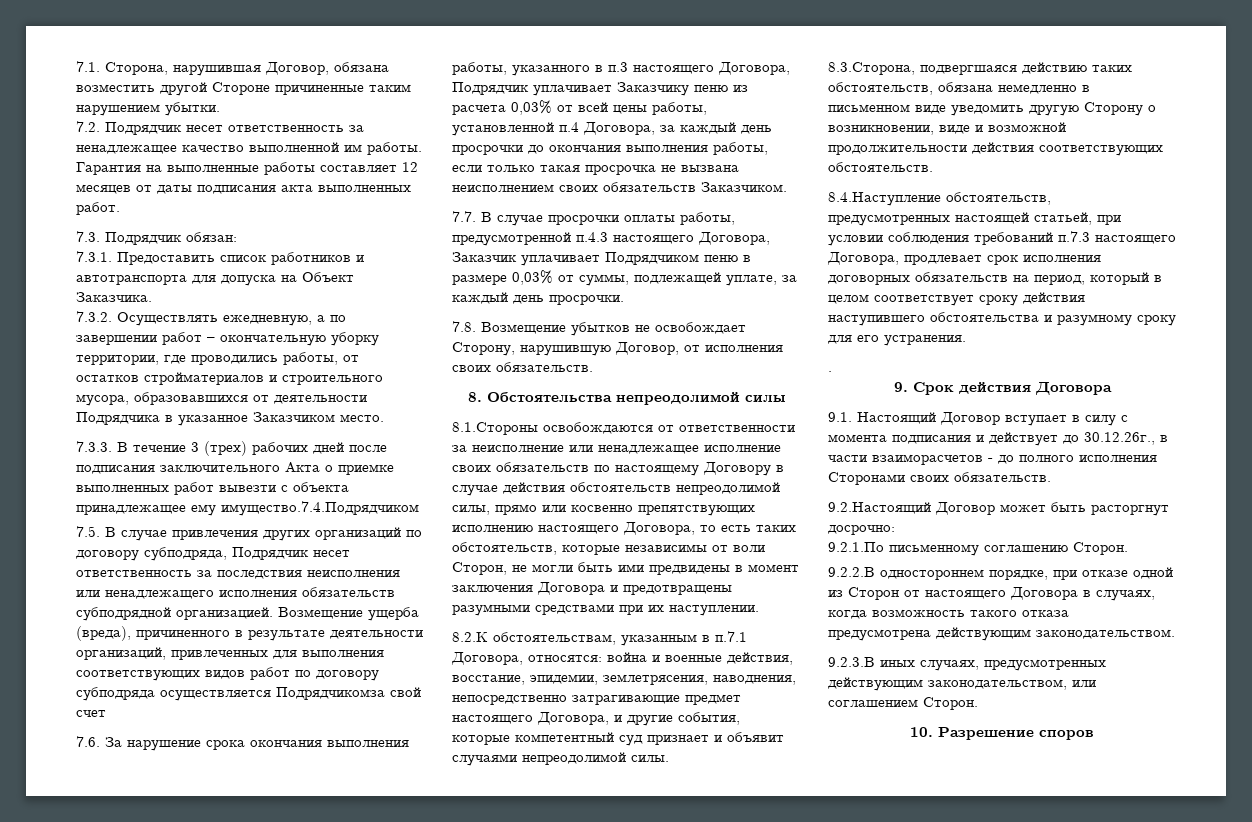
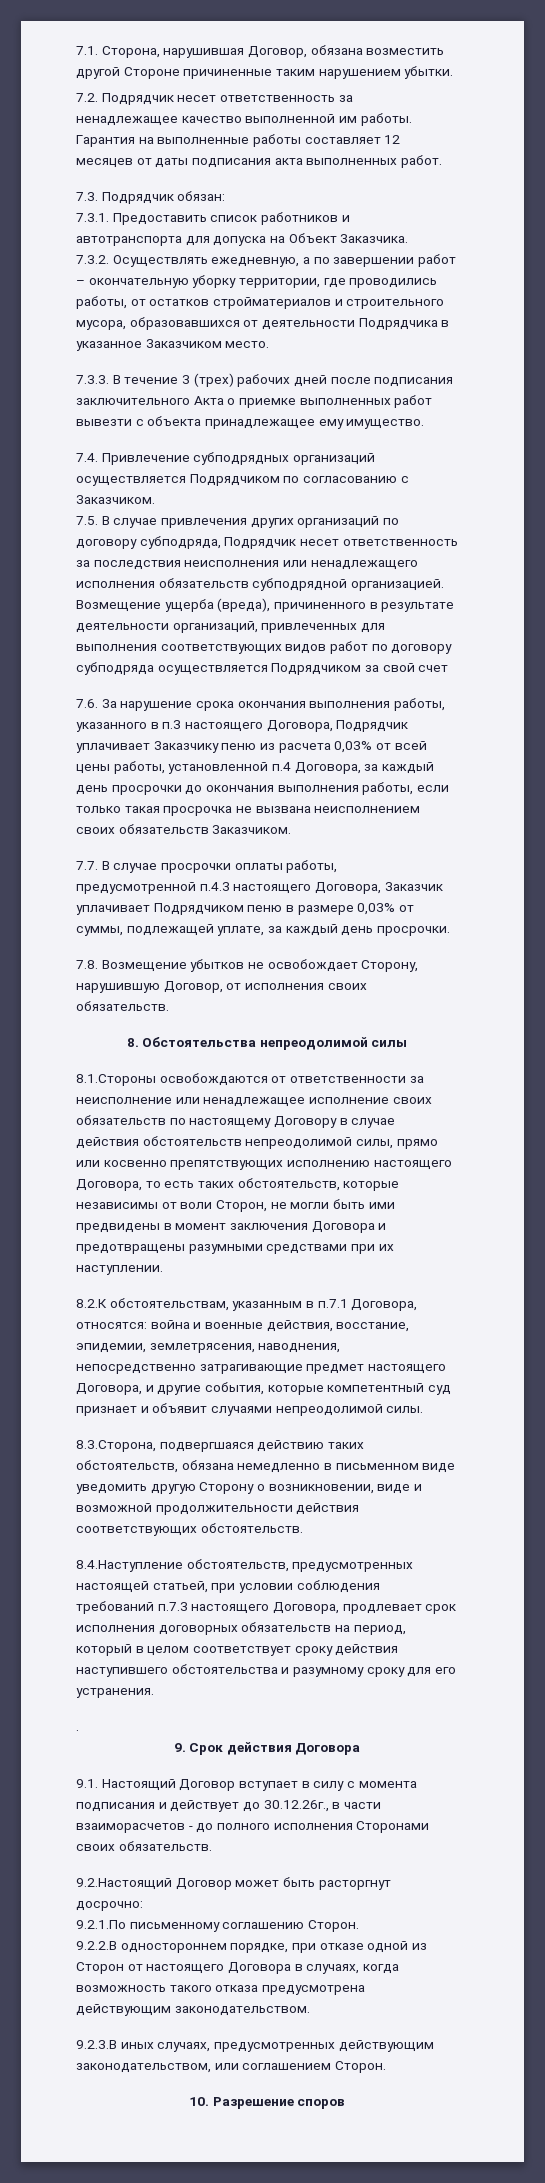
- 7.3.3. В течение 3 (трех) рабочих дней после подписания заключительного Акта о приемке выполненных работ вывезти с объекта принадлежащее ему имущество.7.4.Подрядчиком
+ 7.3.3. В течение 3 (трех) рабочих дней после подписания заключительного Акта о приемке выполненных работ вывезти с объекта принадлежащее ему имущество.
+ 7.4. Привлечение субподрядных организаций осуществляется Подрядчиком по согласованию с Заказчиком.
- Возмещение ущерба (вреда), причиненного в результате деятельности организаций, привлеченных для выполнения соответствующих видов работ по договору субподряда осуществляется Подрядчикомза свой счет
+ Возмещение ущерба (вреда), причиненного в результате деятельности организаций, привлеченных для выполнения соответствующих видов работ по договору субподряда осуществляется Подрядчиком за свой счет

